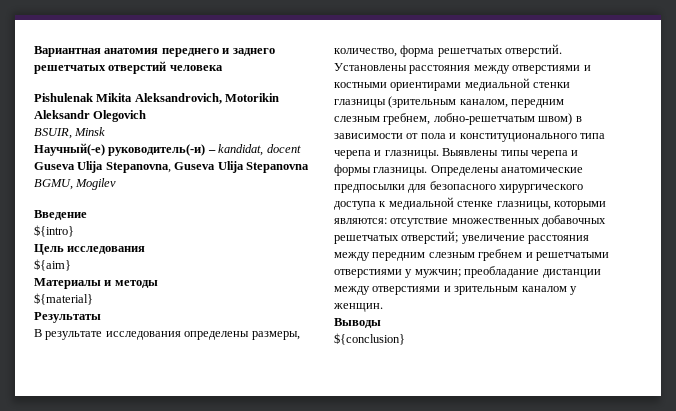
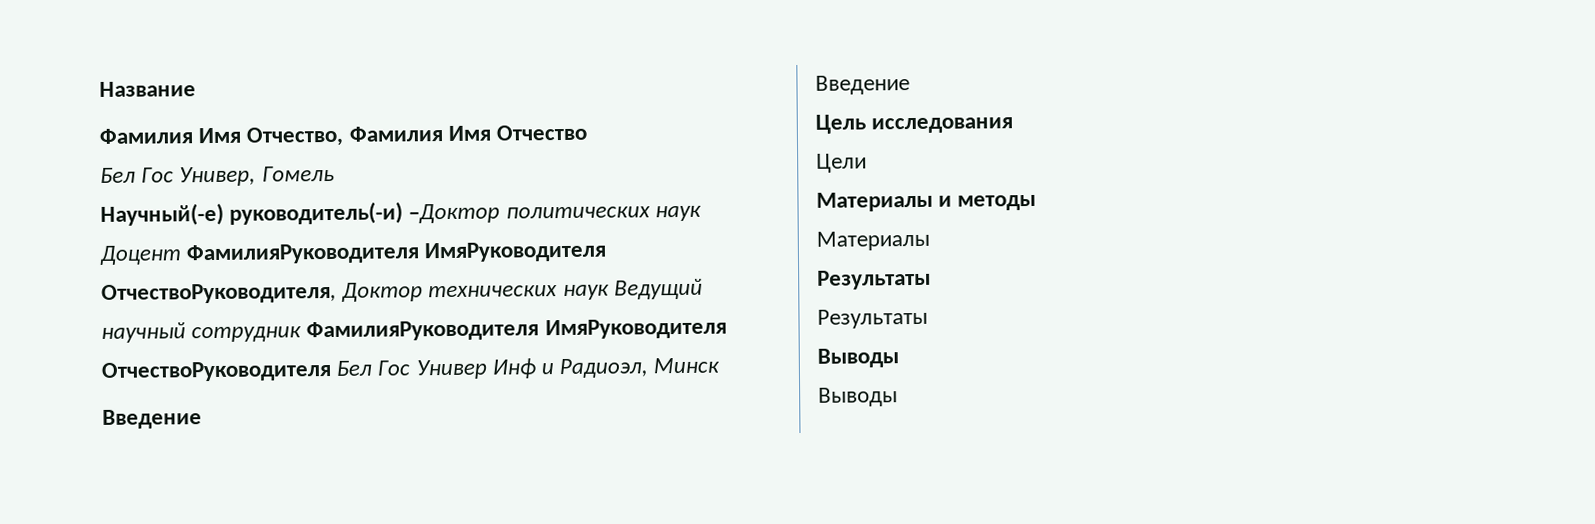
- Вариантная анатомия переднего и заднего решетчатых отверстий человека
- Pishulenak Mikita Aleksandrovich, Motorikin Aleksandr Olegovich
- BSUIR, Minsk
- Научный(-е) руководитель(-и) – kandidat, docent Guseva Ulija Stepanovna, Guseva Ulija Stepanovna BGMU, Mogilev
+ Название
+ Фамилия Имя Отчество, Фамилия Имя Отчество
+ Бел Гос Универ, Гомель
+ Научный(-е) руководитель(-и) –Доктор политических наук Доцент ФамилияРуководителя ИмяРуководителя ОтчествоРуководителя, Доктор технических наук Ведущий научный сотрудник ФамилияРуководителя ИмяРуководителя ОтчествоРуководителя Бел Гос Универ Инф и Радиоэл, Минск
  Введение
- ${intro}
+ Введение
- ${aim}
+ Цели
  Материалы и методы
- ${material}
+ Материалы
  Результаты
- В результате исследования определены размеры, количество, форма решетчатых отверстий. Установлены расстояния между отверстиями и костными ориентирами медиальной стенки глазницы (зрительным каналом, передним слезным гребнем, лобно-решетчатым швом) в зависимости от пола и конституционального типа черепа и глазницы. Выявлены типы черепа и формы глазницы. Определены анатомические предпосылки для безопасного хирургического доступа к медиальной стенке глазницы, которыми являются: отсутствие множественных добавочных решетчатых отверстий; увеличение расстояния между передним слезным гребнем и решетчатыми отверстиями у мужчин; преобладание дистанции между отверстиями и зрительным каналом у женщин.
+ Результаты
  Выводы
- ${conclusion}
+ Выводы

